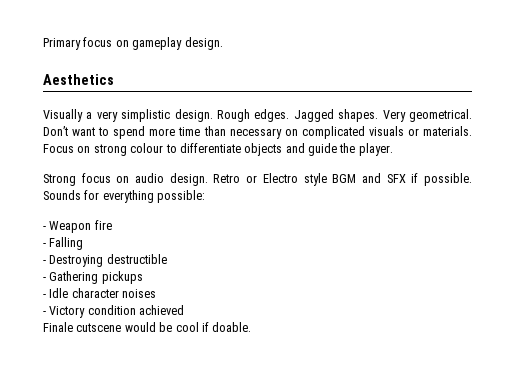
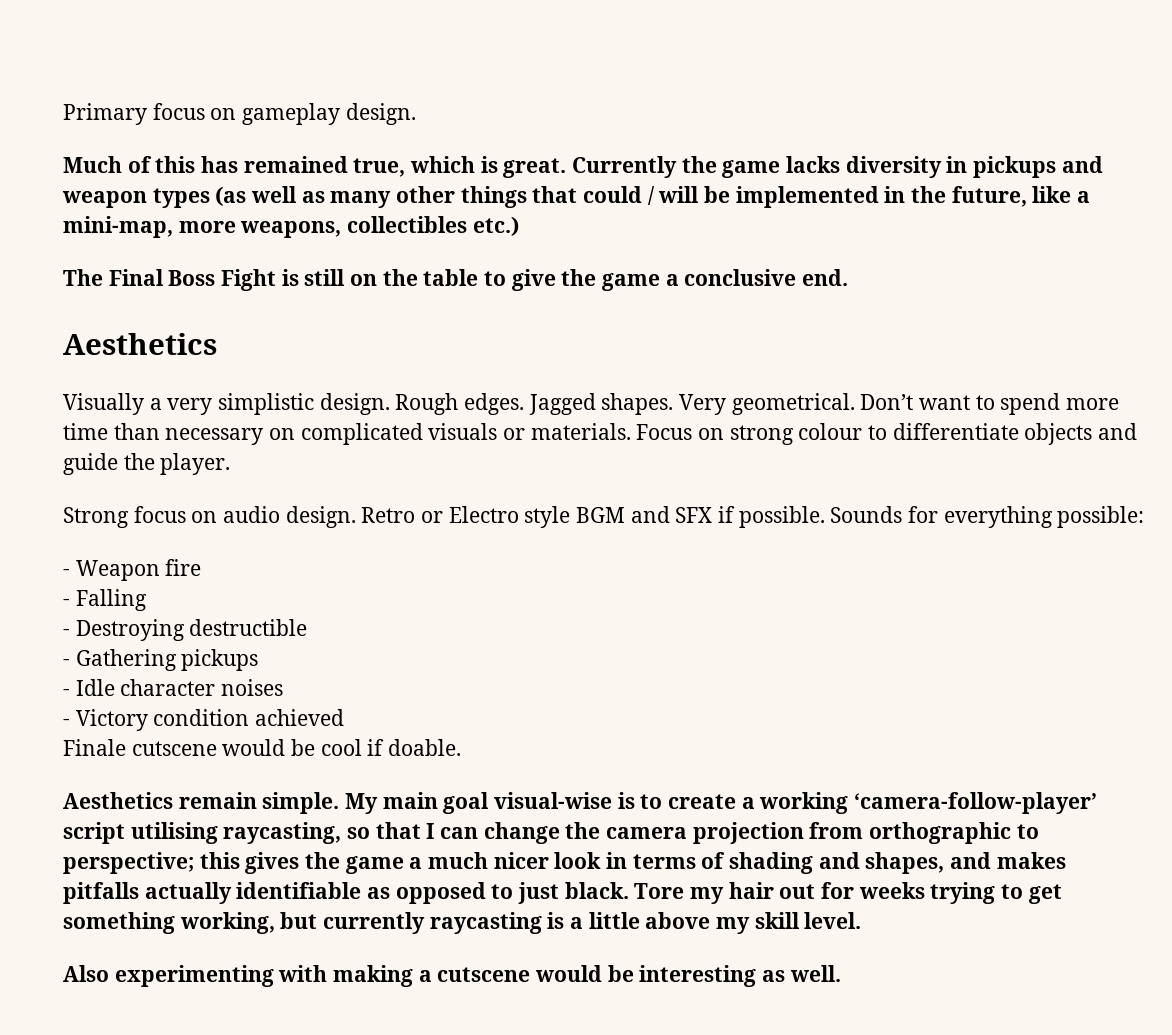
+ Much of this has remained true, which is great. Currently the game lacks diversity in pickups and weapon types (as well as many other things that could / will be implemented in the future, like a mini-map, more weapons, collectibles etc.)
+ The Final Boss Fight is still on the table to give the game a conclusive end.
+ Aesthetics remain simple. My main goal visual-wise is to create a working ‘camera-follow-player’ script utilising raycasting, so that I can change the camera projection from orthographic to perspective; this gives the game a much nicer look in terms of shading and shapes, and makes pitfalls actually identifiable as opposed to just black. Tore my hair out for weeks trying to get something working, but currently raycasting is a little above my skill level.
+ Also experimenting with making a cutscene would be interesting as well.

